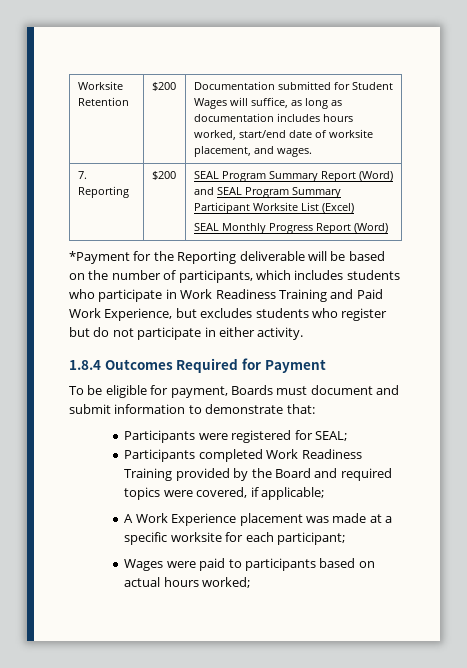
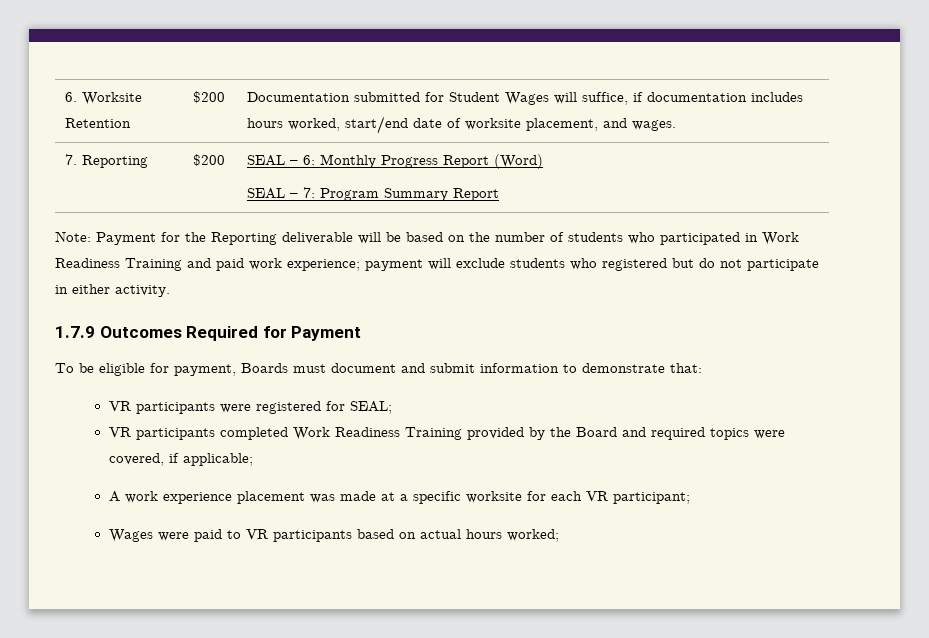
- Worksite Retention | $200 | Documentation submitted for Student Wages will suffice, as long as documentation includes hours worked, start/end date of worksite placement, and wages.
+ 6. Worksite Retention | $200 | Documentation submitted for Student Wages will suffice, if documentation includes hours worked, start/end date of worksite placement, and wages.
- 7. Reporting | $200 | SEAL Program Summary Report (Word) and SEAL Program Summary Participant Worksite List (Excel)
- SEAL Monthly Progress Report (Word)
- *Payment for the Reporting deliverable will be based on the number of participants, which includes students who participate in Work Readiness Training and Paid Work Experience, but excludes students who register but do not participate in either activity.
+ 7. Reporting | $200 | SEAL – 6: Monthly Progress Report (Word)
+ SEAL – 7: Program Summary Report
+ Note: Payment for the Reporting deliverable will be based on the number of students who participated in Work Readiness Training and paid work experience; payment will exclude students who registered but do not participate in either activity.
- 1.8.4 Outcomes Required for Payment
+ 1.7.9 Outcomes Required for Payment
- Participants were registered for SEAL;
+ VR participants were registered for SEAL;
- Participants completed Work Readiness Training provided by the Board and required topics were covered, if applicable;
+ VR participants completed Work Readiness Training provided by the Board and required topics were covered, if applicable;
- A Work Experience placement was made at a specific worksite for each participant;
+ A work experience placement was made at a specific worksite for each VR participant;
- Wages were paid to participants based on actual hours worked;
+ Wages were paid to VR participants based on actual hours worked;

